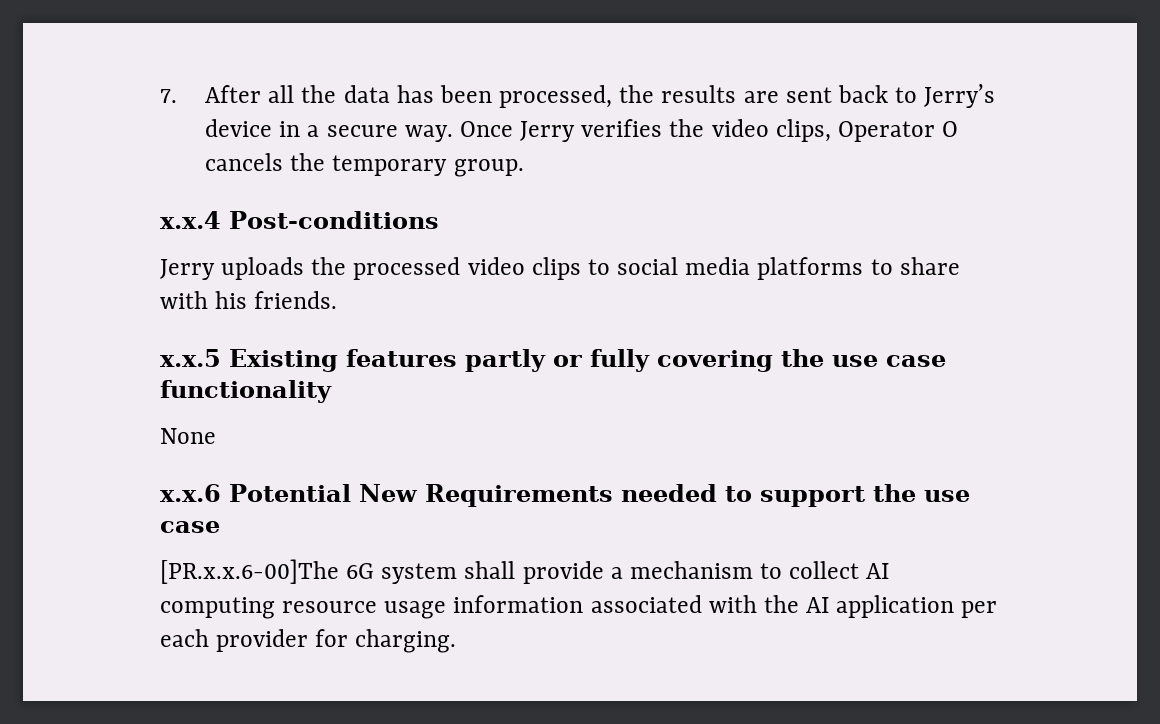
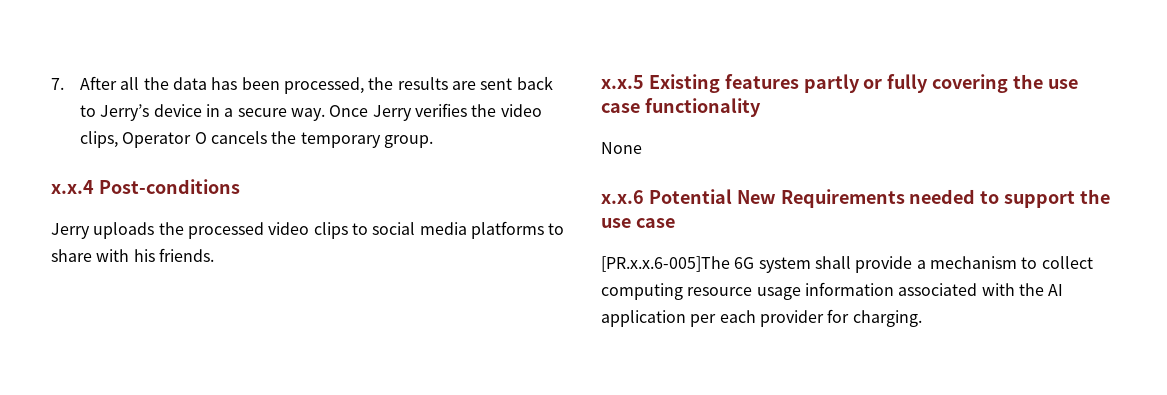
- [PR.x.x.6-00]The 6G system shall provide a mechanism to collect AI computing resource usage information associated with the AI application per each provider for charging.
+ [PR.x.x.6-005]The 6G system shall provide a mechanism to collect computing resource usage information associated with the AI application per each provider for charging.

